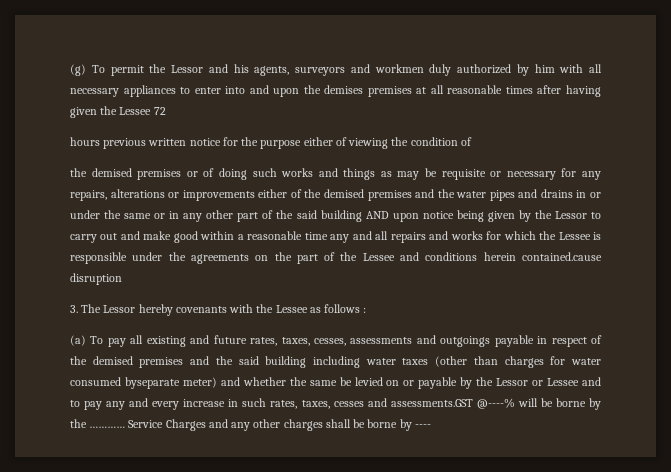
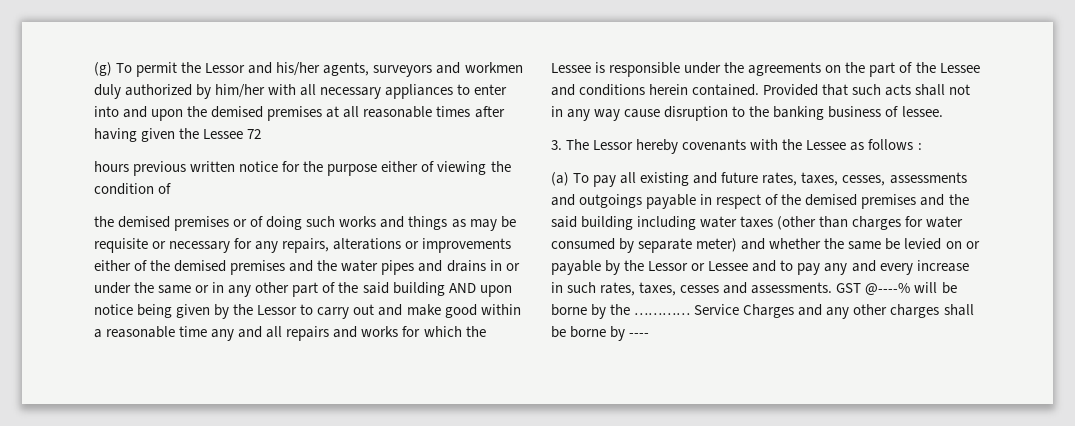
- (g) To permit the Lessor and his agents, surveyors and workmen duly authorized by him with all necessary appliances to enter into and upon the demises premises at all reasonable times after having given the Lessee 72
+ (g) To permit the Lessor and his/her agents, surveyors and workmen duly authorized by him/her with all necessary appliances to enter into and upon the demised premises at all reasonable times after having given the Lessee 72
- the demised premises or of doing such works and things as may be requisite or necessary for any repairs, alterations or improvements either of the demised premises and the water pipes and drains in or under the same or in any other part of the said building AND upon notice being given by the Lessor to carry out and make good within a reasonable time any and all repairs and works for which the Lessee is responsible under the agreements on the part of the Lessee and conditions herein contained.cause disruption
+ the demised premises or of doing such works and things as may be requisite or necessary for any repairs, alterations or improvements either of the demised premises and the water pipes and drains in or under the same or in any other part of the said building AND upon notice being given by the Lessor to carry out and make good within a reasonable time any and all repairs and works for which the Lessee is responsible under the agreements on the part of the Lessee and conditions herein contained. Provided that such acts shall not in any way cause disruption to the banking business of lessee.
- (a) To pay all existing and future rates, taxes, cesses, assessments and outgoings payable in respect of the demised premises and the said building including water taxes (other than charges for water consumed byseparate meter) and whether the same be levied on or payable by the Lessor or Lessee and to pay any and every increase in such rates, taxes, cesses and assessments.GST @----% will be borne by the …………
+ (a) To pay all existing and future rates, taxes, cesses, assessments and outgoings payable in respect of the demised premises and the said building including water taxes (other than charges for water consumed by separate meter) and whether the same be levied on or payable by the Lessor or Lessee and to pay any and every increase in such rates, taxes, cesses and assessments. GST @----% will be borne by the …………

